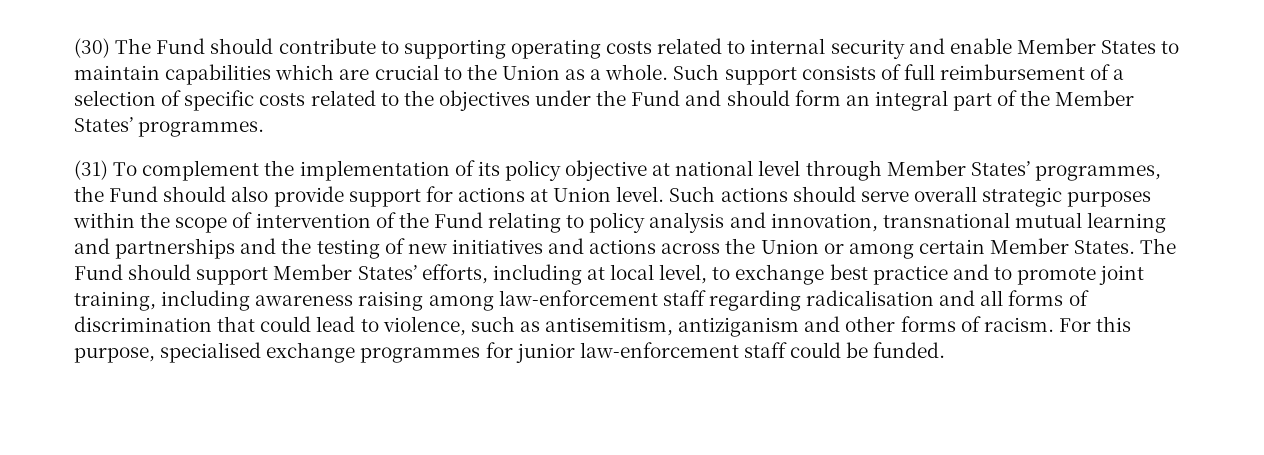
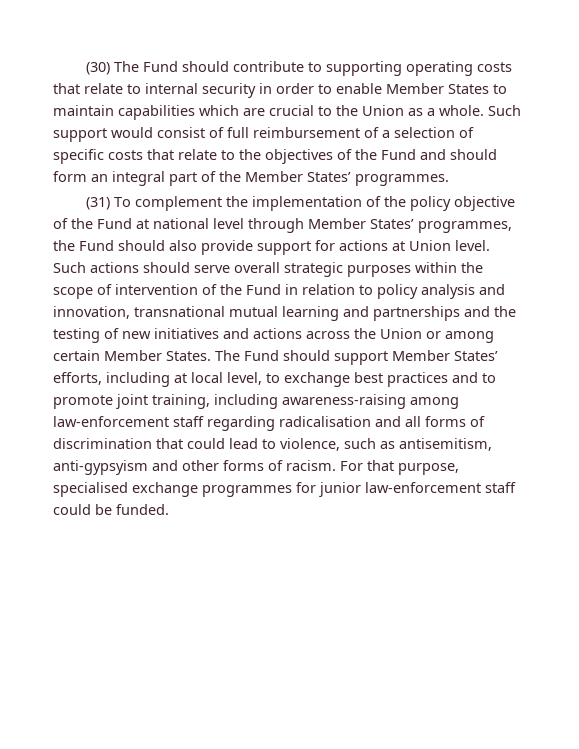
- (30) The Fund should contribute to supporting operating costs related to internal security and enable Member States to maintain capabilities which are crucial to the Union as a whole.
+ (30) The Fund should contribute to supporting operating costs that relate to internal security in order to enable Member States to maintain capabilities which are crucial to the Union as a whole.
- Such support consists of full reimbursement of a selection of specific costs related to the objectives under the Fund and should form an integral part of the Member States’ programmes.
+ Such support would consist of full reimbursement of a selection of specific costs that relate to the objectives of the Fund and should form an integral part of the Member States’ programmes.
- (31) To complement the implementation of its policy objective at national level through Member States’ programmes, the Fund should also provide support for actions at Union level.
+ (31) To complement the implementation of the policy objective of the Fund at national level through Member States’ programmes, the Fund should also provide support for actions at Union level.
- Such actions should serve overall strategic purposes within the scope of intervention of the Fund relating to policy analysis and innovation, transnational mutual learning and partnerships and the testing of new initiatives and actions across the Union or among certain Member States.
+ Such actions should serve overall strategic purposes within the scope of intervention of the Fund in relation to policy analysis and innovation, transnational mutual learning and partnerships and the testing of new initiatives and actions across the Union or among certain Member States.
- The Fund should support Member States’ efforts, including at local level, to exchange best practice and to promote joint training, including awareness raising among law-enforcement staff regarding radicalisation and all forms of discrimination that could lead to violence, such as antisemitism, antiziganism and other forms of racism.
+ The Fund should support Member States’ efforts, including at local level, to exchange best practices and to promote joint training, including awareness-raising among law-enforcement staff regarding radicalisation and all forms of discrimination that could lead to violence, such as antisemitism, anti-gypsyism and other forms of racism.
- For this purpose, specialised exchange programmes for junior law-enforcement staff could be funded.
+ For that purpose, specialised exchange programmes for junior law-enforcement staff could be funded.

